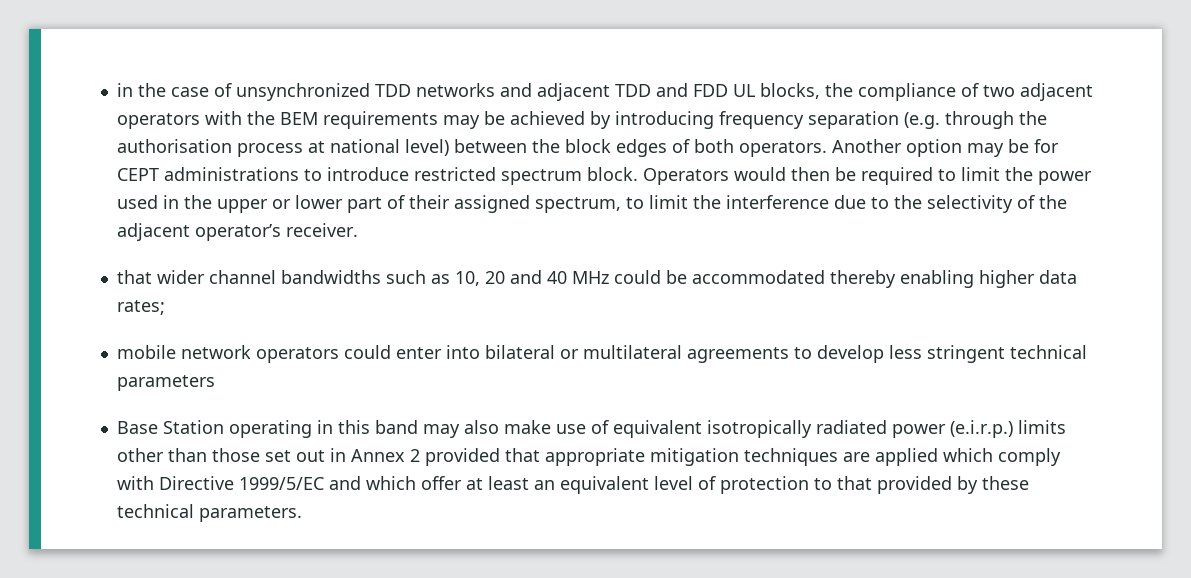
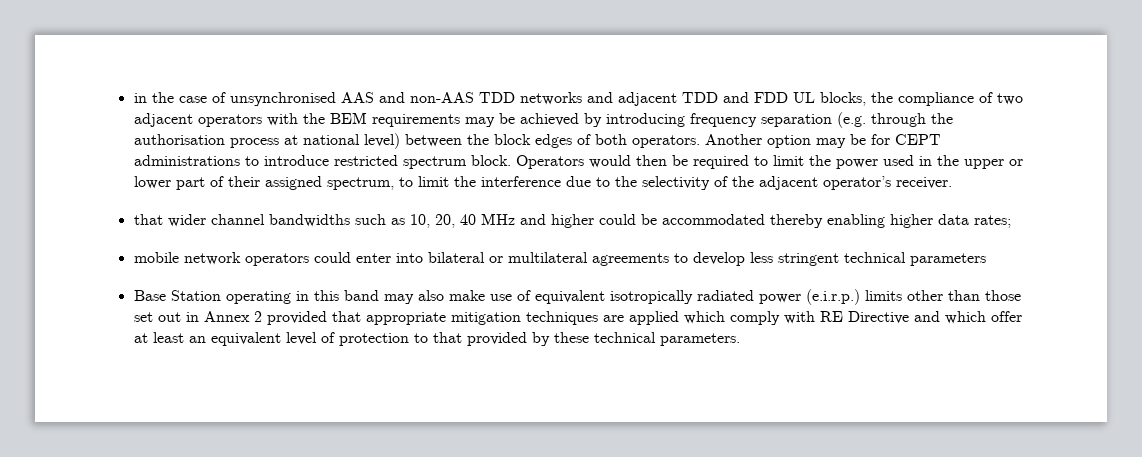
- in the case of unsynchronized TDD networks and adjacent TDD and FDD UL blocks, the compliance of two adjacent operators with the BEM requirements may be achieved by introducing frequency separation (e.g. through the authorisation process at national level) between the block edges of both operators.
+ in the case of unsynchronised AAS and non-AAS TDD networks and adjacent TDD and FDD UL blocks, the compliance of two adjacent operators with the BEM requirements may be achieved by introducing frequency separation (e.g. through the authorisation process at national level) between the block edges of both operators.
- that wider channel bandwidths such as 10, 20 and 40 MHz could be accommodated thereby enabling higher data rates;
+ that wider channel bandwidths such as 10, 20, 40 MHz and higher could be accommodated thereby enabling higher data rates;
- Base Station operating in this band may also make use of equivalent isotropically radiated power (e.i.r.p.) limits other than those set out in Annex 2 provided that appropriate mitigation techniques are applied which comply with Directive 1999/5/EC and which offer at least an equivalent level of protection to that provided by these technical parameters.
+ Base Station operating in this band may also make use of equivalent isotropically radiated power (e.i.r.p.) limits other than those set out in Annex 2 provided that appropriate mitigation techniques are applied which comply with RE Directive and which offer at least an equivalent level of protection to that provided by these technical parameters.

